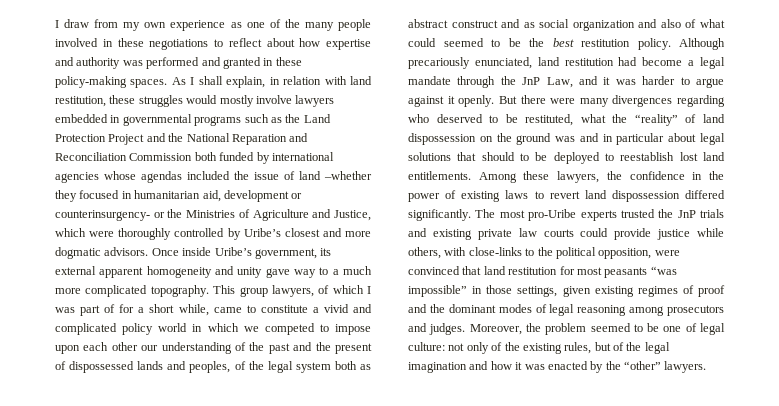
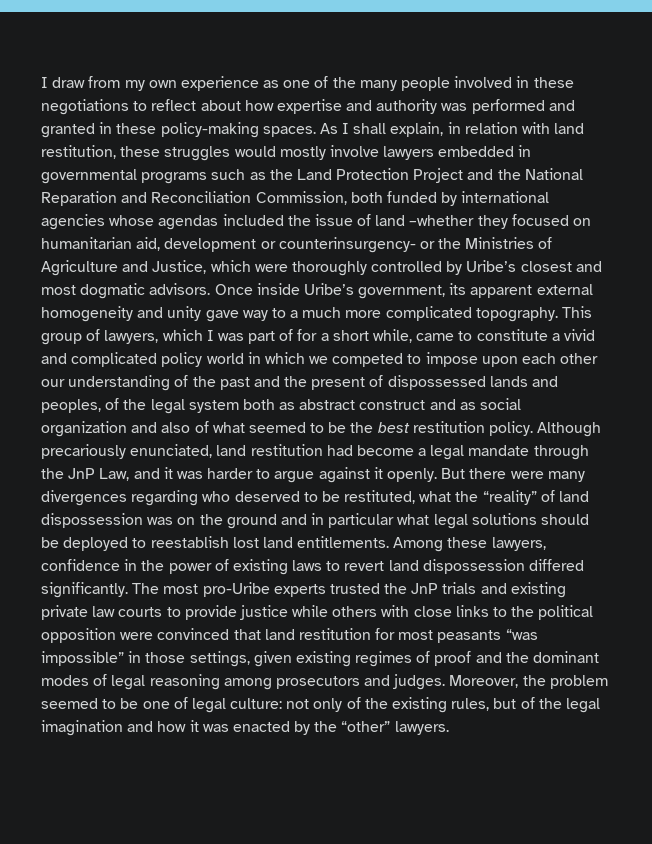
- As I shall explain, in relation with land restitution, these struggles would mostly involve lawyers embedded in governmental programs such as the Land Protection Project and the National Reparation and Reconciliation Commission both funded by international agencies whose agendas included the issue of land –whether they focused in humanitarian aid, development or counterinsurgency- or the Ministries of Agriculture and Justice, which were thoroughly controlled by Uribe’s closest and more dogmatic advisors.
+ As I shall explain, in relation with land restitution, these struggles would mostly involve lawyers embedded in governmental programs such as the Land Protection Project and the National Reparation and Reconciliation Commission, both funded by international agencies whose agendas included the issue of land –whether they focused on humanitarian aid, development or counterinsurgency- or the Ministries of Agriculture and Justice, which were thoroughly controlled by Uribe’s closest and most dogmatic advisors.
- Once inside Uribe’s government, its external apparent homogeneity and unity gave way to a much more complicated topography.
+ Once inside Uribe’s government, its apparent external homogeneity and unity gave way to a much more complicated topography.
- This group lawyers, of which I was part of for a short while, came to constitute a vivid and complicated policy world in which we competed to impose upon each other our understanding of the past and the present of dispossessed lands and peoples, of the legal system both as abstract construct and as social organization and also of what could seemed to be the best restitution policy.
+ This group of lawyers, which I was part of for a short while, came to constitute a vivid and complicated policy world in which we competed to impose upon each other our understanding of the past and the present of dispossessed lands and peoples, of the legal system both as abstract construct and as social organization and also of what seemed to be the best restitution policy.
- But there were many divergences regarding who deserved to be restituted, what the “reality” of land dispossession on the ground was and in particular about legal solutions that should to be deployed to reestablish lost land entitlements.
+ But there were many divergences regarding who deserved to be restituted, what the “reality” of land dispossession was on the ground and in particular what legal solutions should be deployed to reestablish lost land entitlements.
- Among these lawyers, the confidence in the power of existing laws to revert land dispossession differed significantly.
+ Among these lawyers, confidence in the power of existing laws to revert land dispossession differed significantly.
- The most pro-Uribe experts trusted the JnP trials and existing private law courts could provide justice while others, with close-links to the political opposition, were convinced that land restitution for most peasants “was impossible” in those settings, given existing regimes of proof and the dominant modes of legal reasoning among prosecutors and judges.
+ The most pro-Uribe experts trusted the JnP trials and existing private law courts to provide justice while others with close links to the political opposition were convinced that land restitution for most peasants “was impossible” in those settings, given existing regimes of proof and the dominant modes of legal reasoning among prosecutors and judges.

